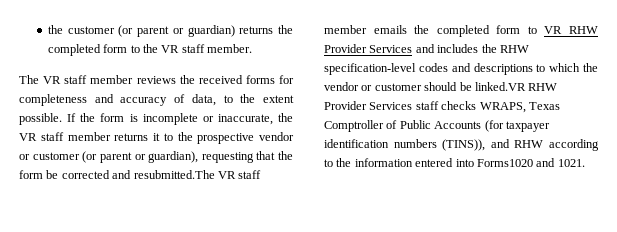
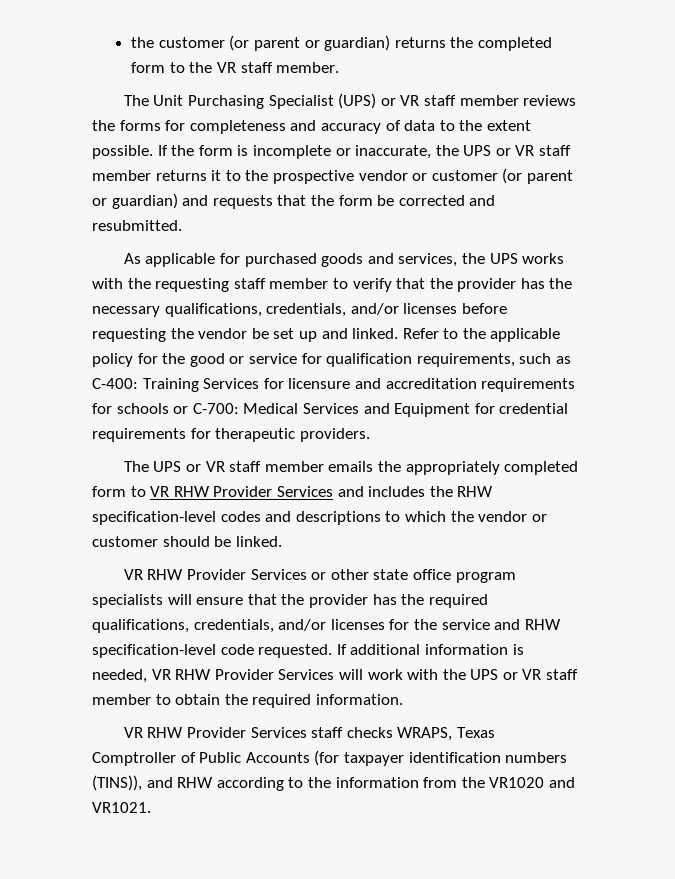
- The VR staff member reviews the received forms for completeness and accuracy of data, to the extent possible.
+ The Unit Purchasing Specialist (UPS) or VR staff member reviews the forms for completeness and accuracy of data to the extent possible.
- If the form is incomplete or inaccurate, the VR staff member returns it to the prospective vendor or customer (or parent or guardian), requesting that the form be corrected and resubmitted.The VR staff member emails the completed form to VR RHW Provider Services and includes the RHW specification-level codes and descriptions to which the vendor or customer should be linked.VR RHW Provider Services staff checks WRAPS, Texas Comptroller of Public Accounts (for taxpayer identification numbers (TINS)), and RHW according to the information entered into Forms1020 and 1021.
+ If the form is incomplete or inaccurate, the UPS or VR staff member returns it to the prospective vendor or customer (or parent or guardian) and requests that the form be corrected and resubmitted.
+ As applicable for purchased goods and services, the UPS works with the requesting staff member to verify that the provider has the necessary qualifications, credentials, and/or licenses before requesting the vendor be set up and linked. Refer to the applicable policy for the good or service for qualification requirements, such as C-400: Training Services for licensure and accreditation requirements for schools or C-700: Medical Services and Equipment for credential requirements for therapeutic providers.
+ The UPS or VR staff member emails the appropriately completed form to VR RHW Provider Services and includes the RHW specification-level codes and descriptions to which the vendor or customer should be linked.
+ VR RHW Provider Services or other state office program specialists will ensure that the provider has the required qualifications, credentials, and/or licenses for the service and RHW specification-level code requested. If additional information is needed, VR RHW Provider Services will work with the UPS or VR staff member to obtain the required information.
+ VR RHW Provider Services staff checks WRAPS, Texas Comptroller of Public Accounts (for taxpayer identification numbers (TINS)), and RHW according to the information from the VR1020 and VR1021.

